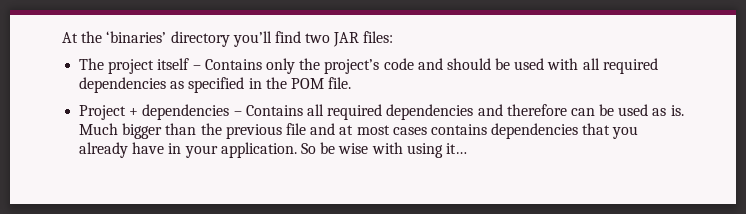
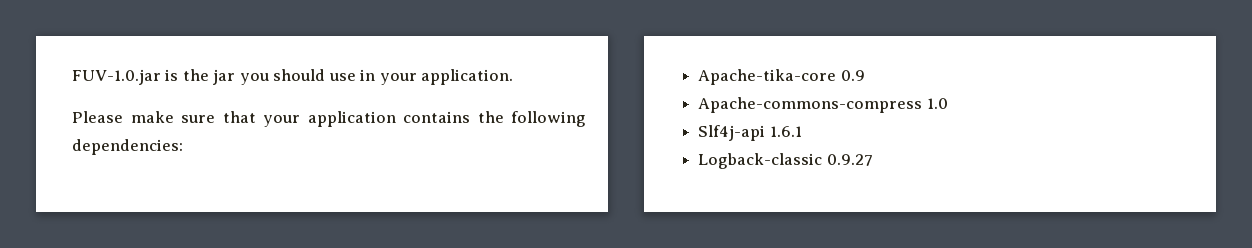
- At the ‘binaries’ directory you’ll find two JAR files:
- The project itself – Contains only the project’s code and should be used with all required dependencies as specified in the POM file.
- Project + dependencies – Contains all required dependencies and therefore can be used as is. Much bigger than the previous file and at most cases contains dependencies that you already have in your application. So be wise with using it…
+ FUV-1.0.jar is the jar you should use in your application.
+ Please make sure that your application contains the following dependencies:
+ Apache-tika-core 0.9
+ Apache-commons-compress 1.0
+ Slf4j-api 1.6.1
+ Logback-classic 0.9.27

